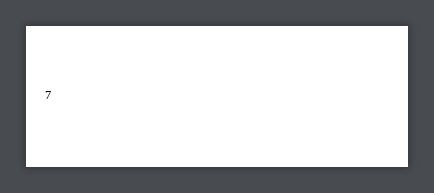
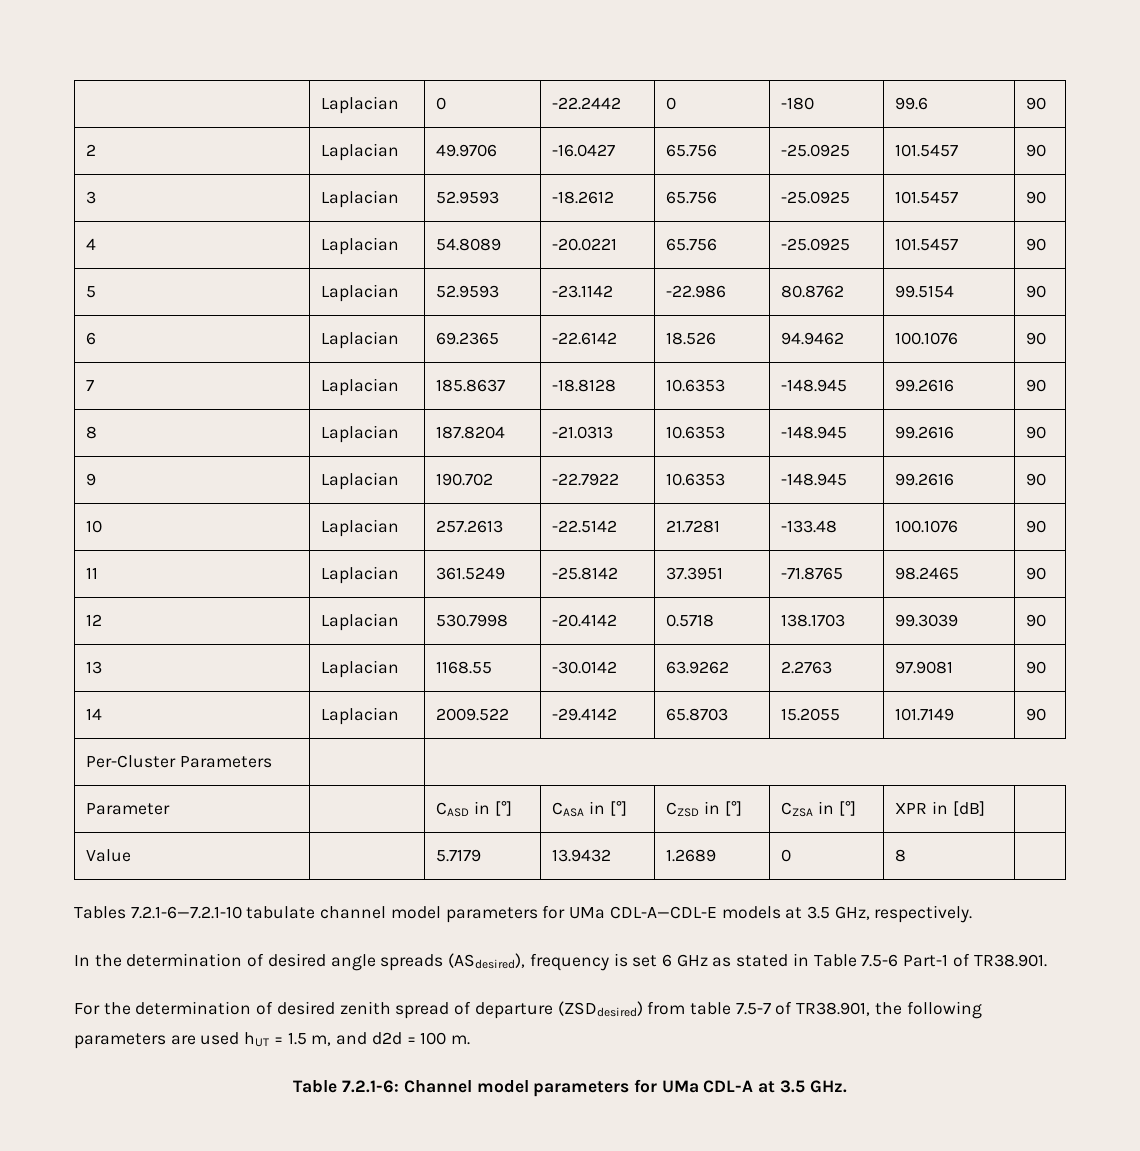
- 7
+ | Laplacian | 0 | -22.2442 | 0 | -180 | 99.6 | 90
+ 2 | Laplacian | 49.9706 | -16.0427 | 65.756 | -25.0925 | 101.5457 | 90
+ 3 | Laplacian | 52.9593 | -18.2612 | 65.756 | -25.0925 | 101.5457 | 90
+ 4 | Laplacian | 54.8089 | -20.0221 | 65.756 | -25.0925 | 101.5457 | 90
+ 5 | Laplacian | 52.9593 | -23.1142 | -22.986 | 80.8762 | 99.5154 | 90
+ 6 | Laplacian | 69.2365 | -22.6142 | 18.526 | 94.9462 | 100.1076 | 90
+ 7 | Laplacian | 185.8637 | -18.8128 | 10.6353 | -148.945 | 99.2616 | 90
+ 8 | Laplacian | 187.8204 | -21.0313 | 10.6353 | -148.945 | 99.2616 | 90
+ 9 | Laplacian | 190.702 | -22.7922 | 10.6353 | -148.945 | 99.2616 | 90
+ 10 | Laplacian | 257.2613 | -22.5142 | 21.7281 | -133.48 | 100.1076 | 90
+ 11 | Laplacian | 361.5249 | -25.8142 | 37.3951 | -71.8765 | 98.2465 | 90
+ 12 | Laplacian | 530.7998 | -20.4142 | 0.5718 | 138.1703 | 99.3039 | 90
+ 13 | Laplacian | 1168.55 | -30.0142 | 63.9262 | 2.2763 | 97.9081 | 90
+ 14 | Laplacian | 2009.522 | -29.4142 | 65.8703 | 15.2055 | 101.7149 | 90
+ Per-Cluster Parameters |
+ Parameter | | CASD in [°] | CASA in [°] | CZSD in [°] | CZSA in [°] | XPR in [dB] |
+ Value | | 5.7179 | 13.9432 | 1.2689 | 0 | 8 |
+ Tables 7.2.1-6—7.2.1-10 tabulate channel model parameters for UMa CDL-A—CDL-E models at 3.5 GHz, respectively.
+ In the determination of desired angle spreads (ASdesired), frequency is set 6 GHz as stated in Table 7.5-6 Part-1 of TR38.901.
+ For the determination of desired zenith spread of departure (ZSDdesired) from table 7.5-7 of TR38.901, the following parameters are used hUT = 1.5 m, and d2d = 100 m.
+ Table 7.2.1-6: Channel model parameters for UMa CDL-A at 3.5 GHz.

